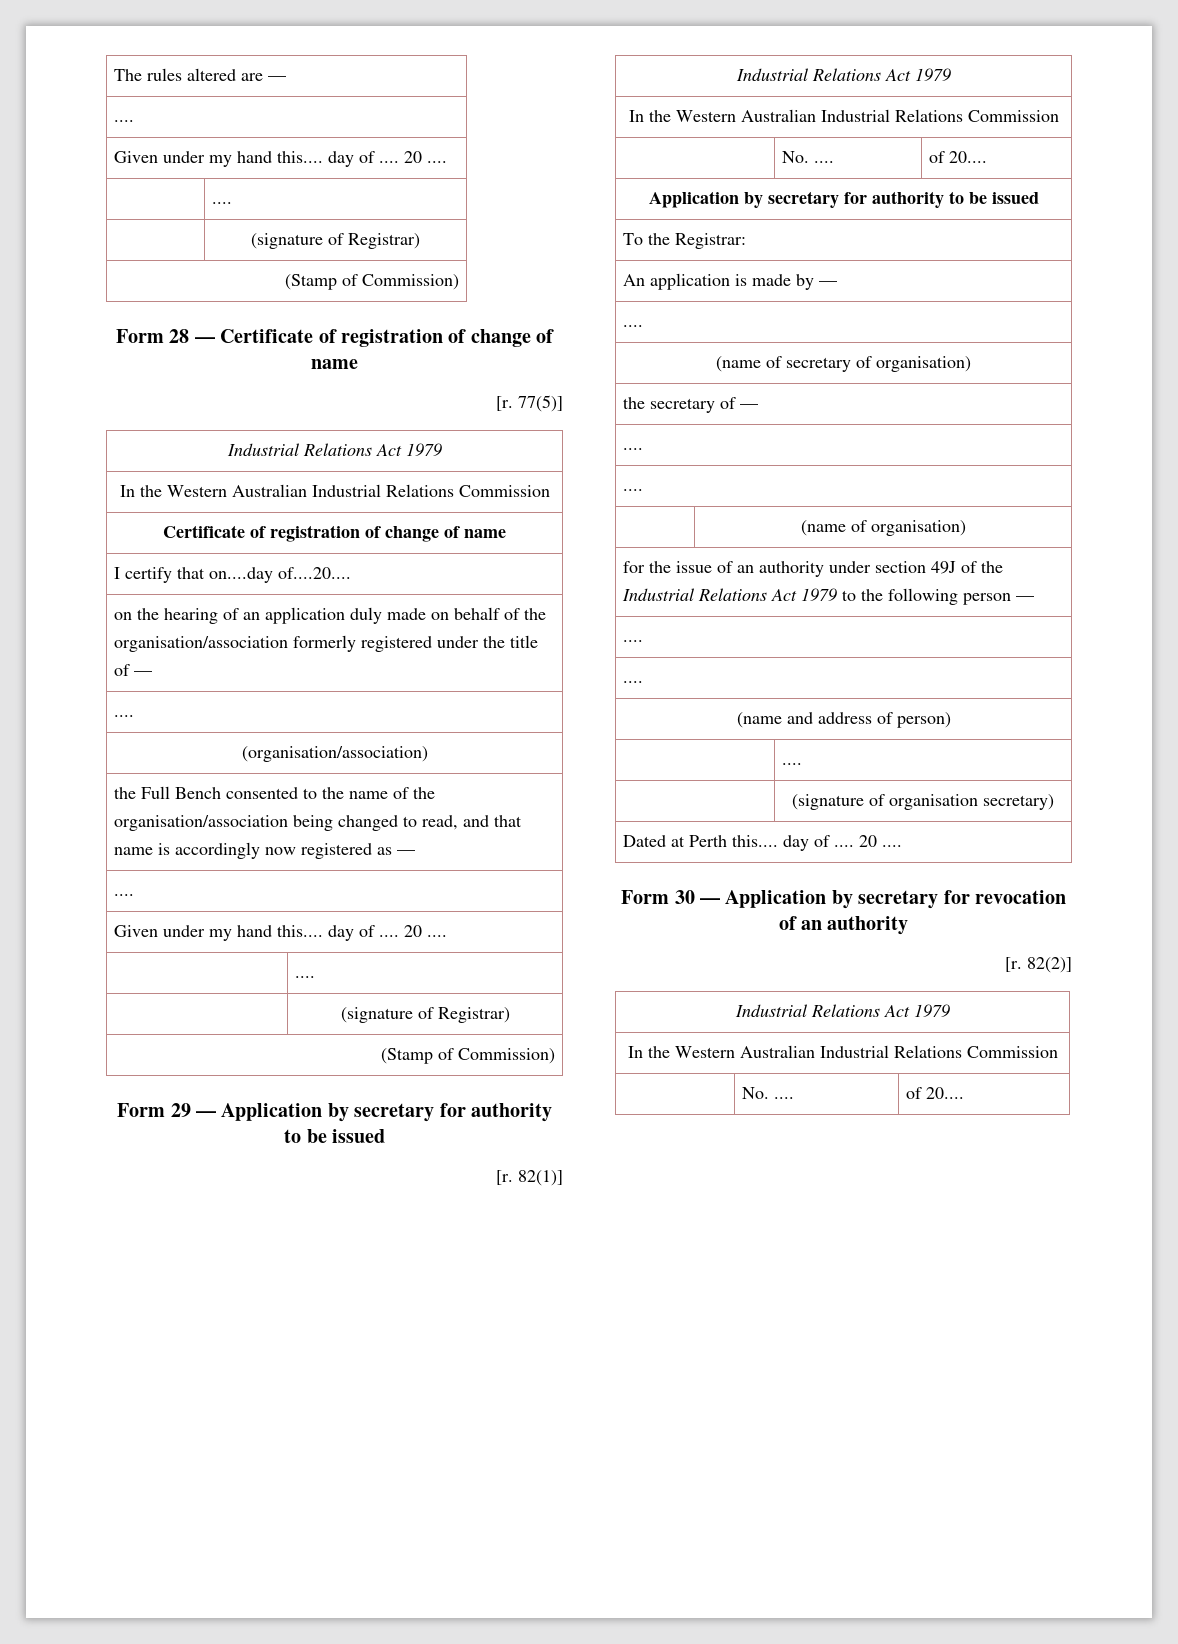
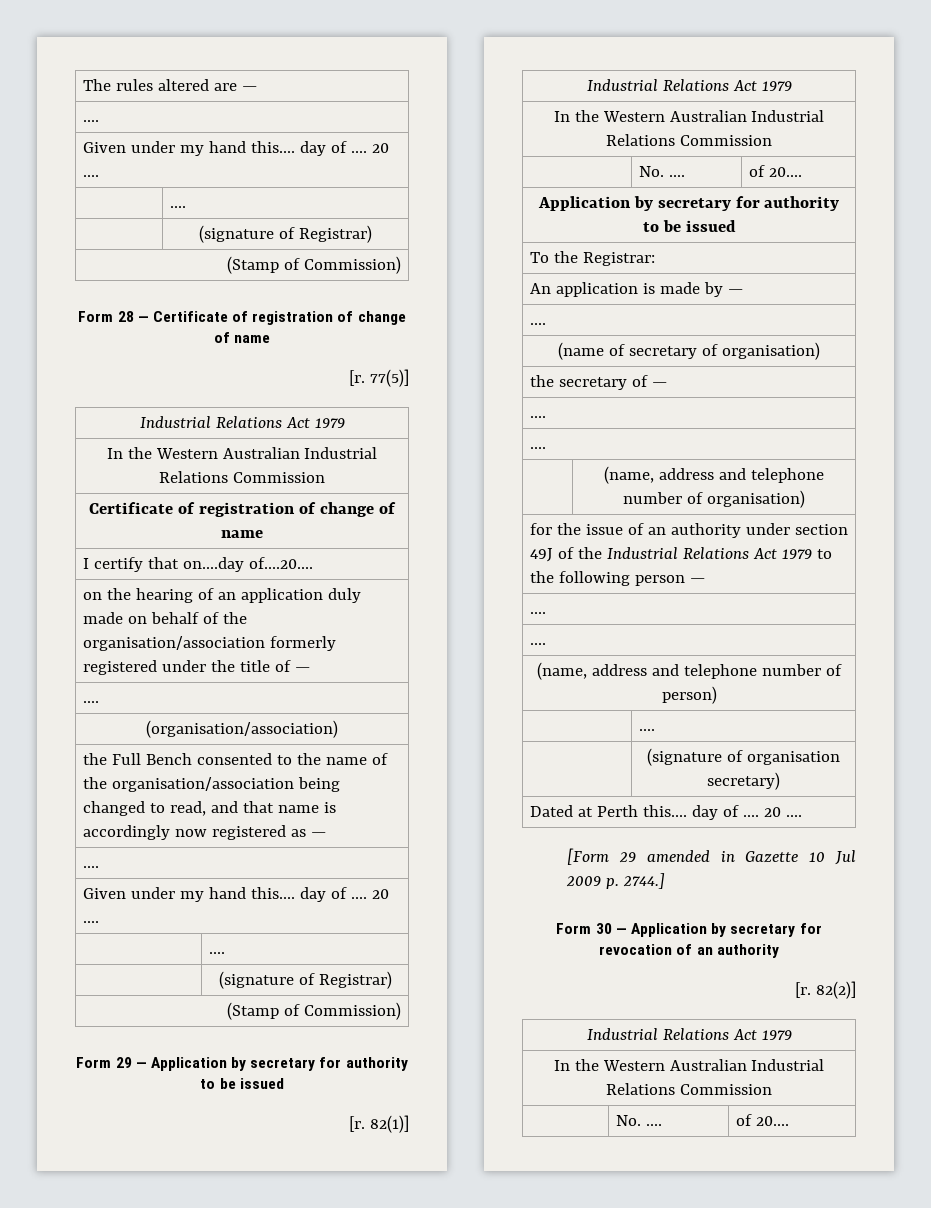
- | (name of organisation)
+ | (name, address and telephone number of organisation)
- (name and address of person)
+ (name, address and telephone number of person)
+ [Form 29 amended in Gazette 10 Jul 2009 p. 2744.]

